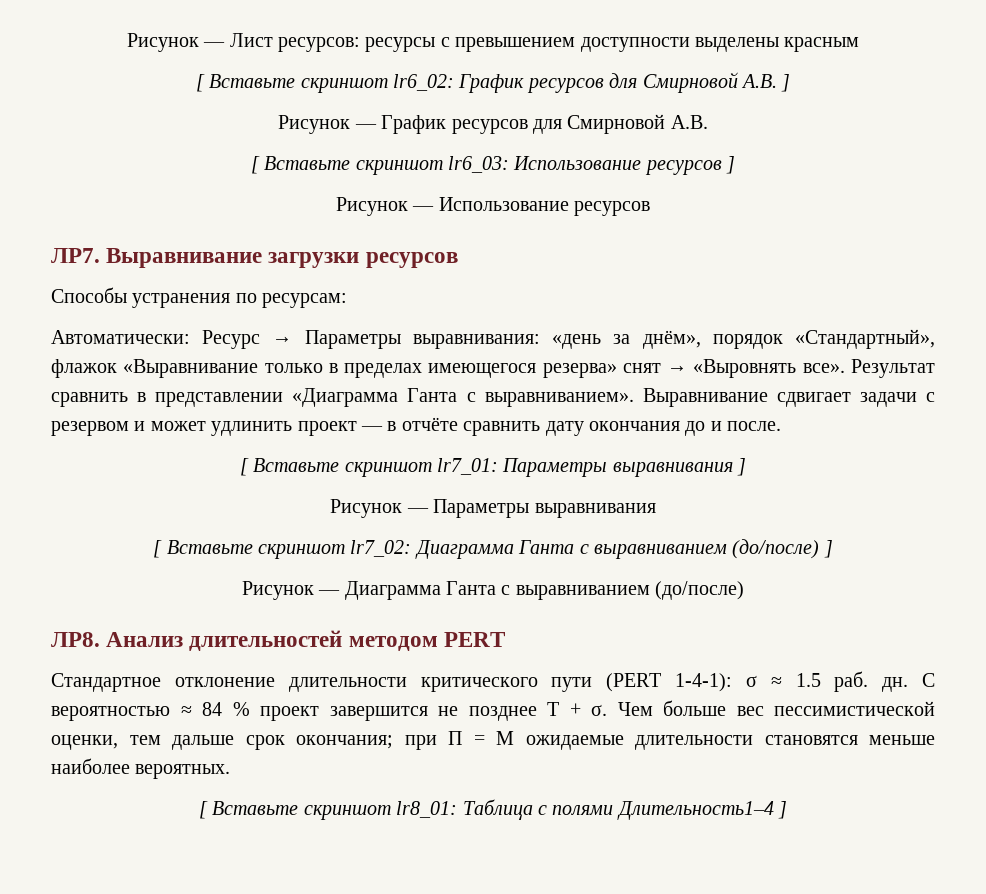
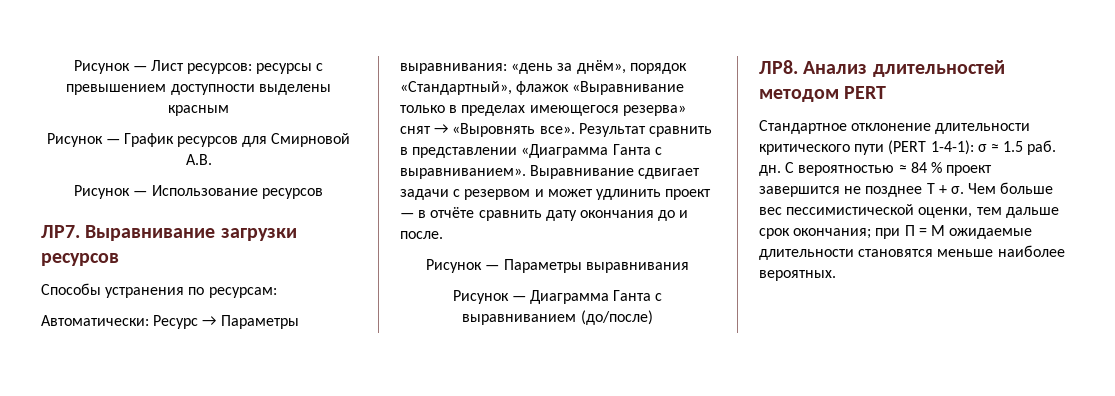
- [ Вставьте скриншот lr6_02: График ресурсов для Смирновой А.В. ]
- [ Вставьте скриншот lr6_03: Использование ресурсов ]
- [ Вставьте скриншот lr7_01: Параметры выравнивания ]
  Рисунок — Параметры выравнивания
- [ Вставьте скриншот lr7_02: Диаграмма Ганта с выравниванием (до/после) ]
- [ Вставьте скриншот lr8_01: Таблица с полями Длительность1–4 ]

